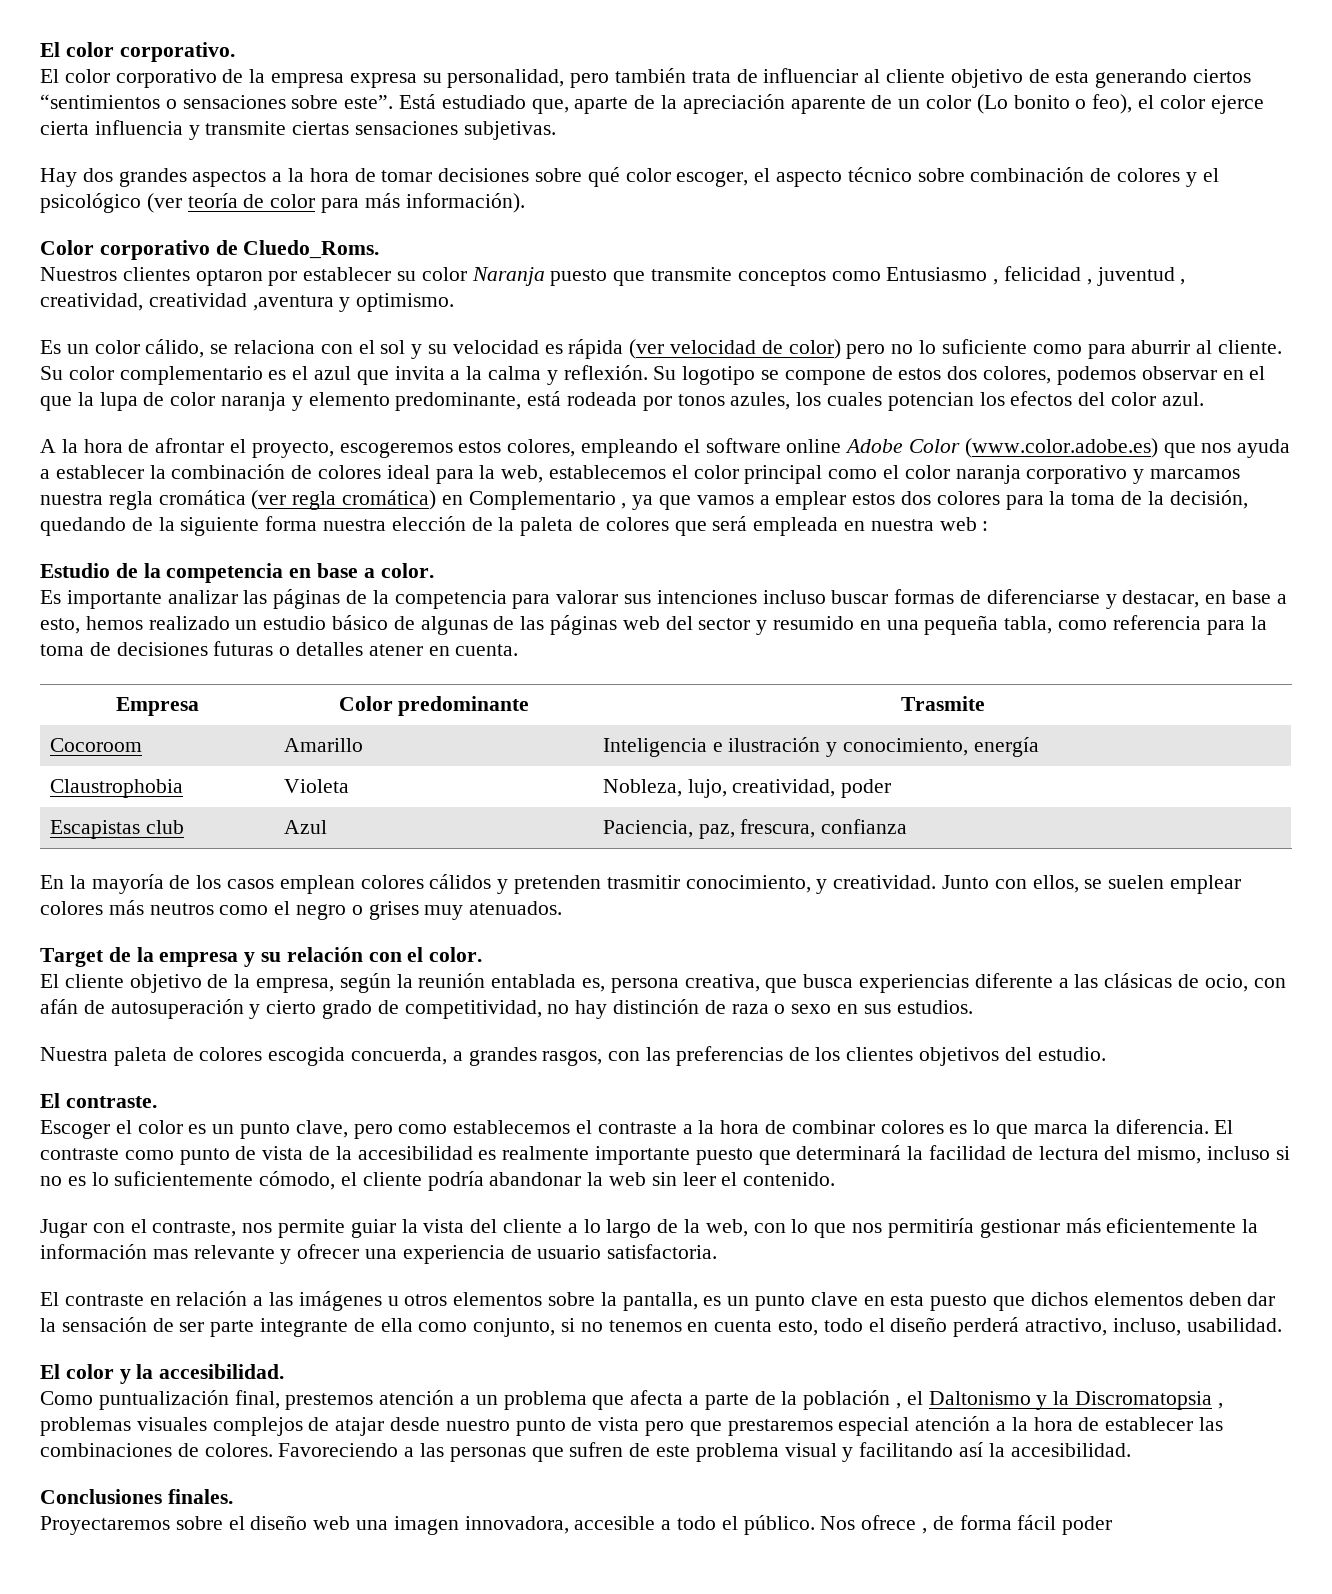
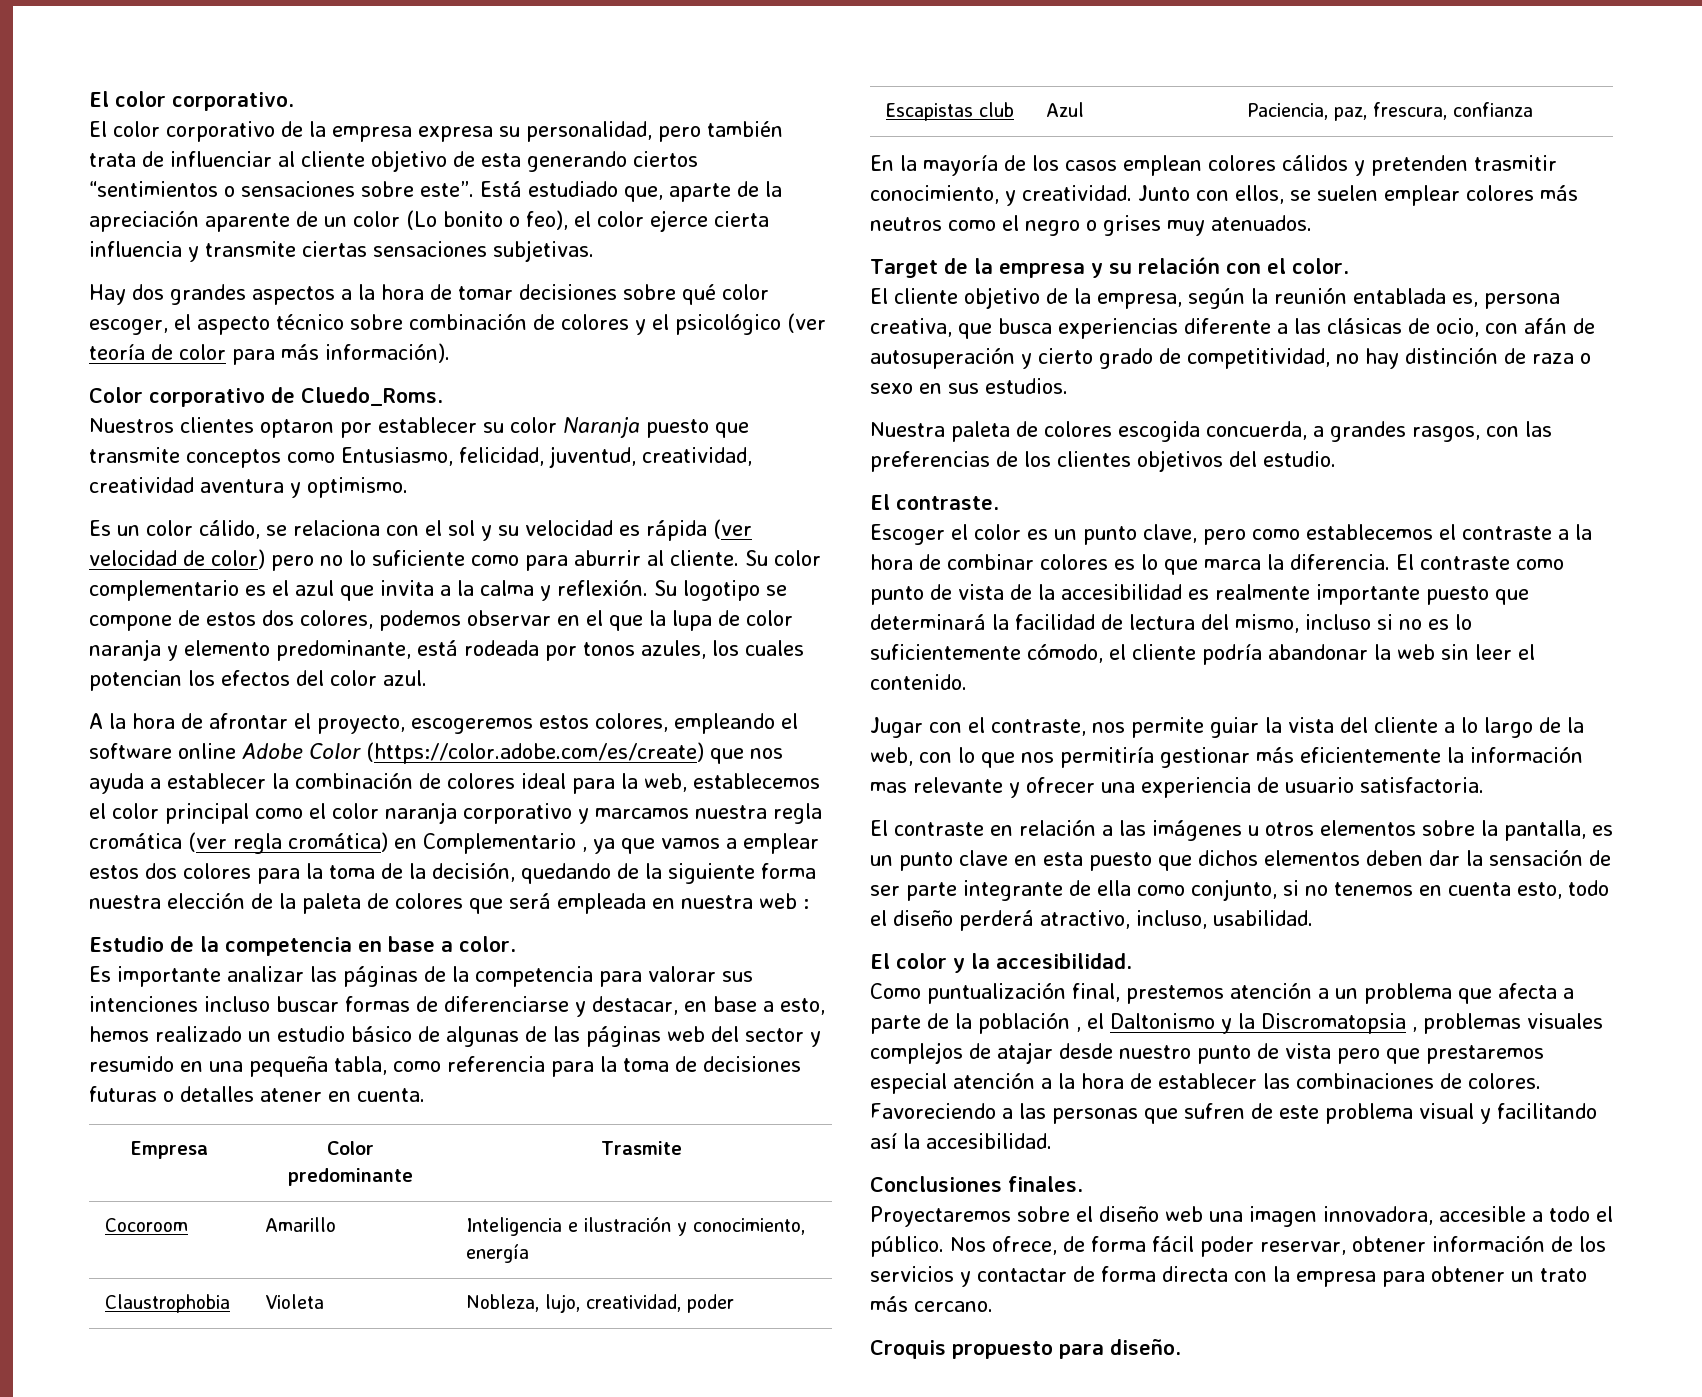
- Nuestros clientes optaron por establecer su color Naranja puesto que transmite conceptos como Entusiasmo , felicidad , juventud , creatividad, creatividad ,aventura y optimismo.
+ Nuestros clientes optaron por establecer su color Naranja puesto que transmite conceptos como Entusiasmo, felicidad, juventud, creatividad, creatividad aventura y optimismo.
- A la hora de afrontar el proyecto, escogeremos estos colores, empleando el software online Adobe Color (www.color.adobe.es) que nos ayuda a establecer la combinación de colores ideal para la web, establecemos el color principal como el color naranja corporativo y marcamos nuestra regla cromática (ver regla cromática) en Complementario , ya que vamos a emplear estos dos colores para la toma de la decisión, quedando de la siguiente forma nuestra elección de la paleta de colores que será empleada en nuestra web :
+ A la hora de afrontar el proyecto, escogeremos estos colores, empleando el software online Adobe Color (https://color.adobe.com/es/create) que nos ayuda a establecer la combinación de colores ideal para la web, establecemos el color principal como el color naranja corporativo y marcamos nuestra regla cromática (ver regla cromática) en Complementario , ya que vamos a emplear estos dos colores para la toma de la decisión, quedando de la siguiente forma nuestra elección de la paleta de colores que será empleada en nuestra web :
- Nos ofrece , de forma fácil poder
+ Nos ofrece, de forma fácil poder reservar, obtener información de los servicios y contactar de forma directa con la empresa para obtener un trato más cercano.
+ Croquis propuesto para diseño.

